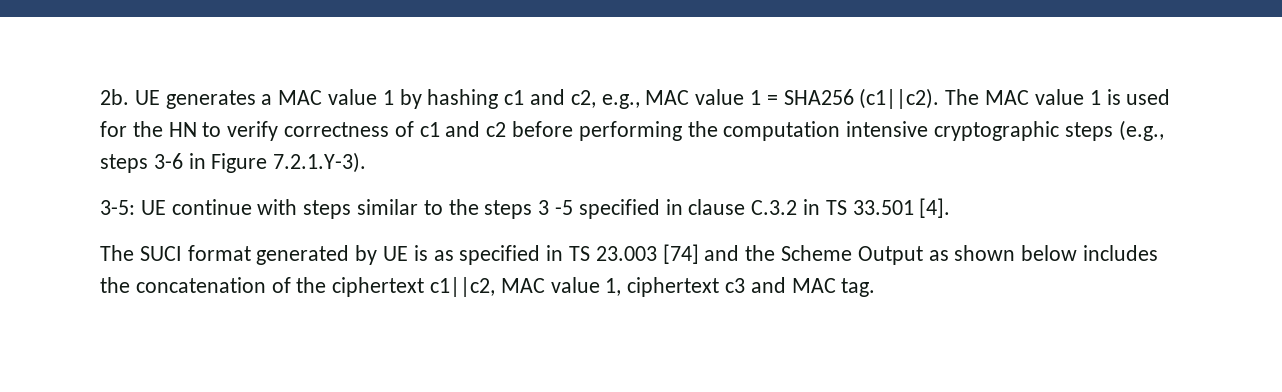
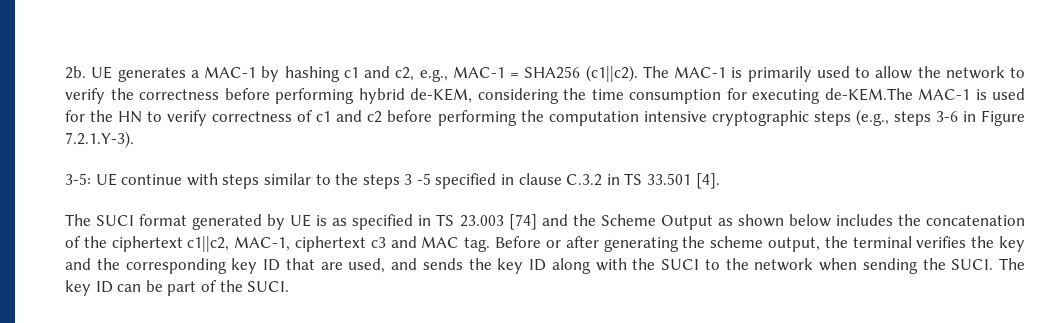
- UE generates a MAC value 1 by hashing c1 and c2, e.g., MAC value 1 = SHA256 (c1||c2).
+ UE generates a MAC-1 by hashing c1 and c2, e.g., MAC-1 = SHA256 (c1||c2).
- The MAC value 1 is used for the HN to verify correctness of c1 and c2 before performing the computation intensive cryptographic steps (e.g., steps 3-6 in Figure 7.2.1.Y-3).
+ The MAC-1 is primarily used to allow the network to verify the correctness before performing hybrid de-KEM, considering the time consumption for executing de-KEM.The MAC-1 is used for the HN to verify correctness of c1 and c2 before performing the computation intensive cryptographic steps (e.g., steps 3-6 in Figure 7.2.1.Y-3).
- The SUCI format generated by UE is as specified in TS 23.003 [74] and the Scheme Output as shown below includes the concatenation of the ciphertext c1||c2, MAC value 1, ciphertext c3 and MAC tag.
+ The SUCI format generated by UE is as specified in TS 23.003 [74] and the Scheme Output as shown below includes the concatenation of the ciphertext c1||c2, MAC-1, ciphertext c3 and MAC tag.
+ Before or after generating the scheme output, the terminal verifies the key and the corresponding key ID that are used, and sends the key ID along with the SUCI to the network when sending the SUCI. The key ID can be part of the SUCI.

